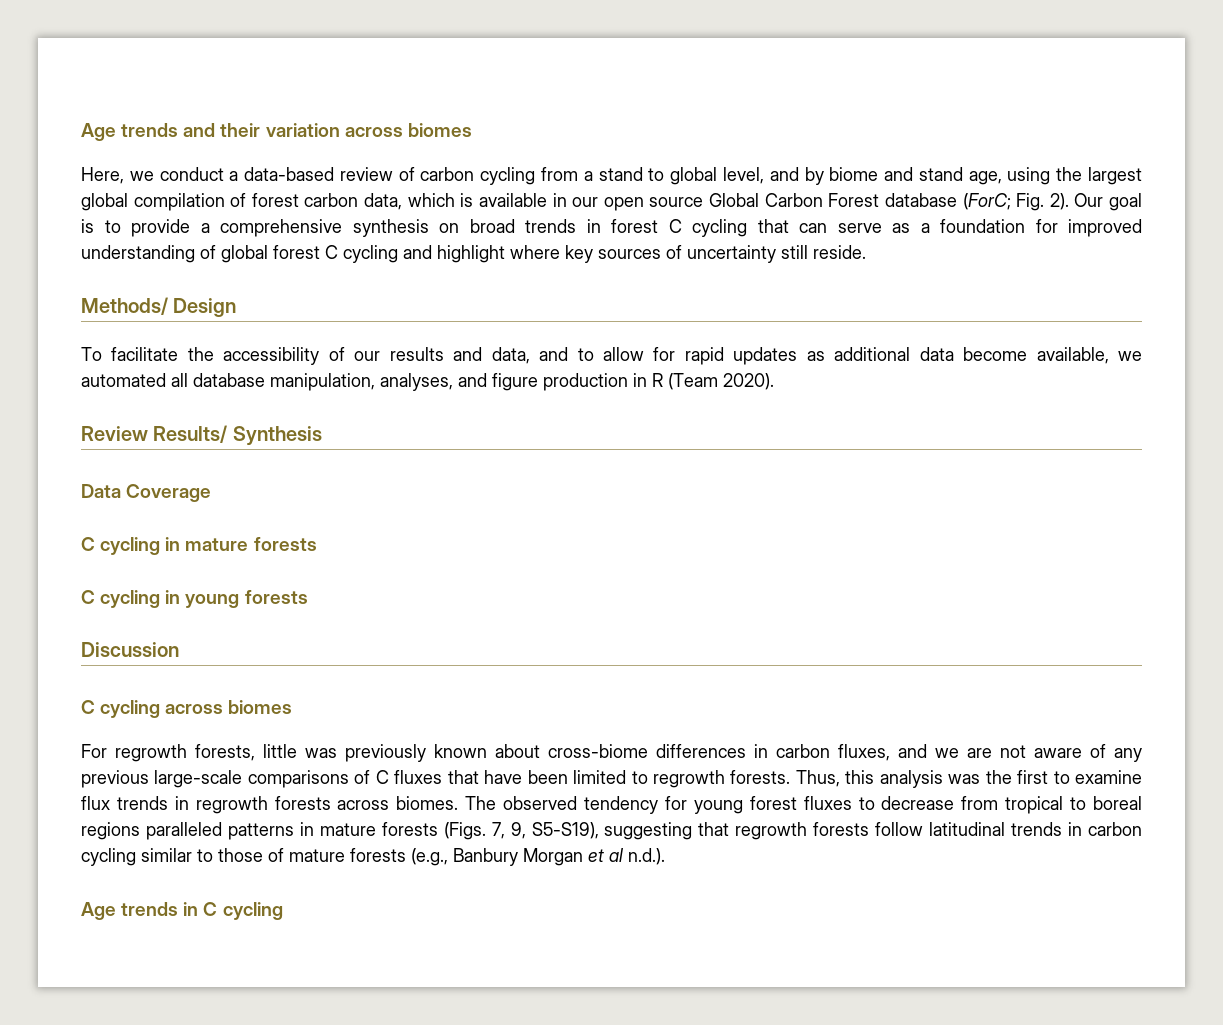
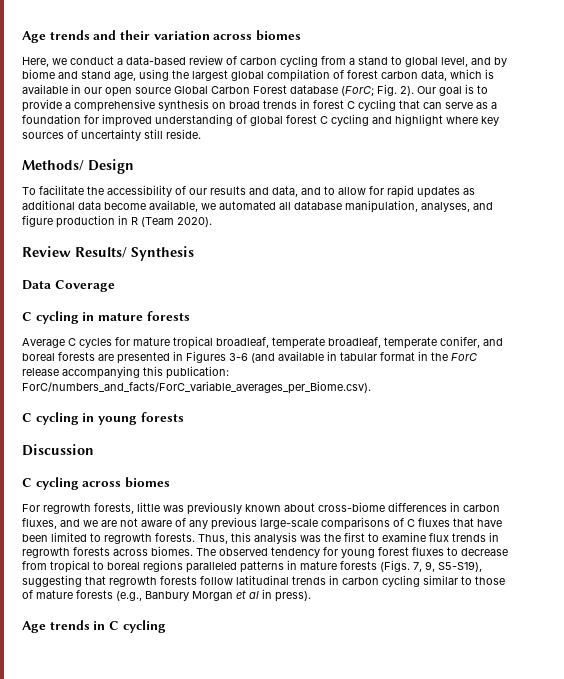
+ Average C cycles for mature tropical broadleaf, temperate broadleaf, temperate conifer, and boreal forests are presented in Figures 3-6 (and available in tabular format in the ForC release accompanying this publication: ForC/numbers_and_facts/ForC_variable_averages_per_Biome.csv).
- The observed tendency for young forest fluxes to decrease from tropical to boreal regions paralleled patterns in mature forests (Figs. 7, 9, S5-S19), suggesting that regrowth forests follow latitudinal trends in carbon cycling similar to those of mature forests (e.g., Banbury Morgan et al n.d.).
+ The observed tendency for young forest fluxes to decrease from tropical to boreal regions paralleled patterns in mature forests (Figs. 7, 9, S5-S19), suggesting that regrowth forests follow latitudinal trends in carbon cycling similar to those of mature forests (e.g., Banbury Morgan et al in press).

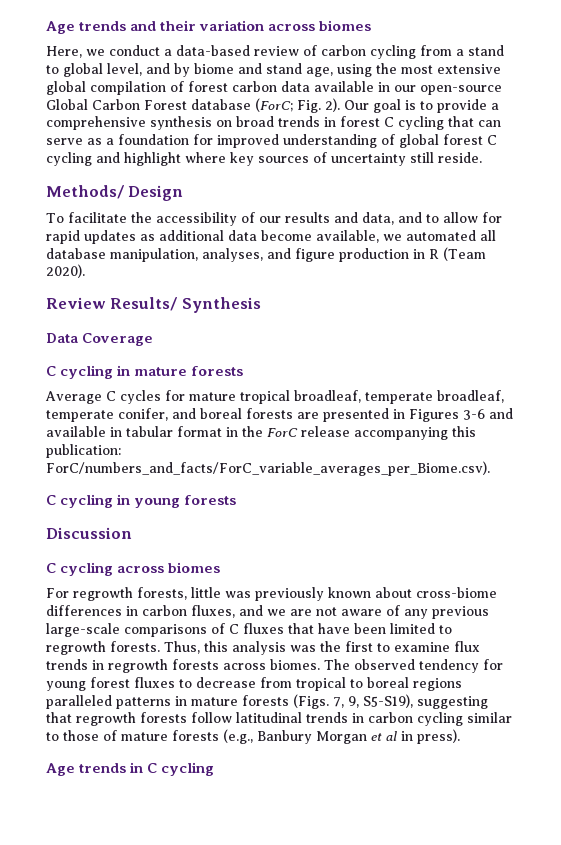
- Here, we conduct a data-based review of carbon cycling from a stand to global level, and by biome and stand age, using the largest global compilation of forest carbon data, which is available in our open source Global Carbon Forest database (ForC; Fig. 2).
+ Here, we conduct a data-based review of carbon cycling from a stand to global level, and by biome and stand age, using the most extensive global compilation of forest carbon data available in our open-source Global Carbon Forest database (ForC; Fig. 2).
- Average C cycles for mature tropical broadleaf, temperate broadleaf, temperate conifer, and boreal forests are presented in Figures 3-6 (and available in tabular format in the ForC release accompanying this publication: ForC/numbers_and_facts/ForC_variable_averages_per_Biome.csv).
+ Average C cycles for mature tropical broadleaf, temperate broadleaf, temperate conifer, and boreal forests are presented in Figures 3-6 and available in tabular format in the ForC release accompanying this publication: ForC/numbers_and_facts/ForC_variable_averages_per_Biome.csv).

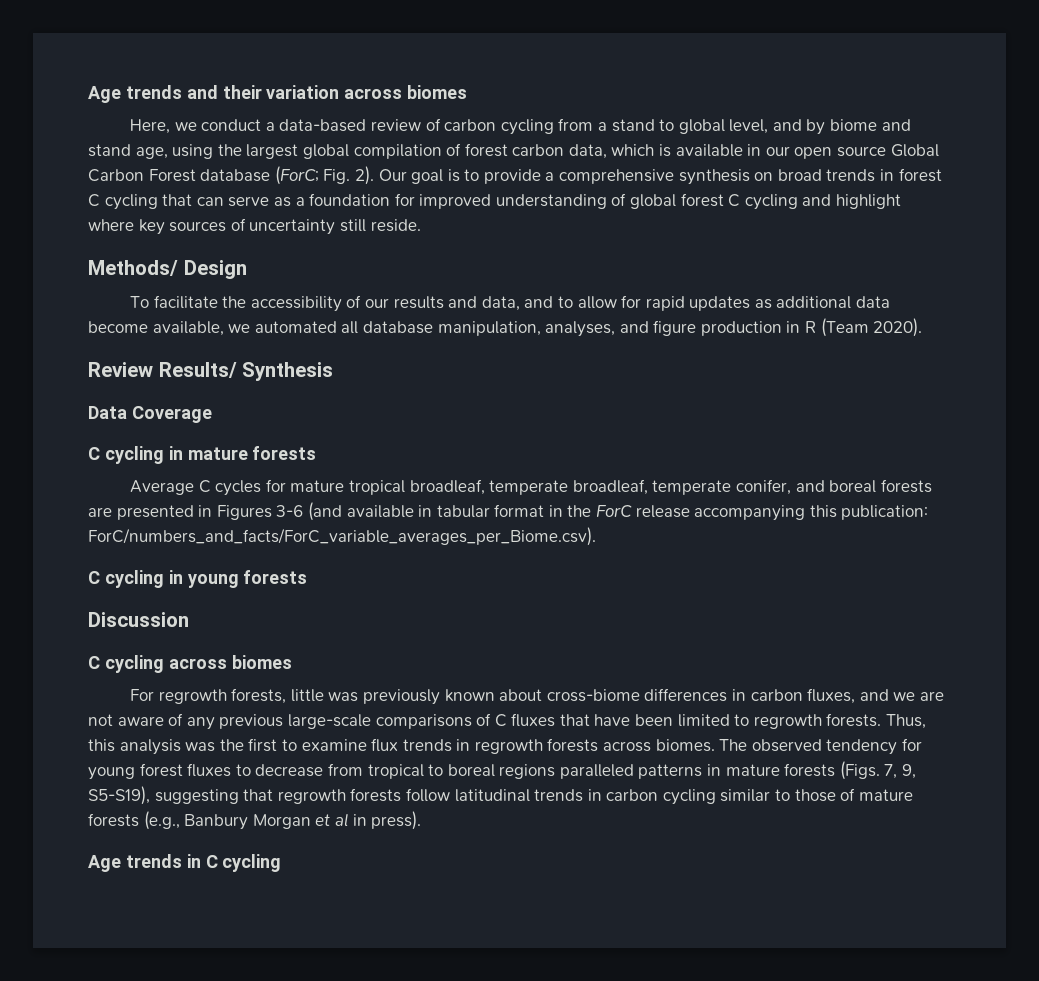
- Here, we conduct a data-based review of carbon cycling from a stand to global level, and by biome and stand age, using the most extensive global compilation of forest carbon data available in our open-source Global Carbon Forest database (ForC; Fig. 2).
+ Here, we conduct a data-based review of carbon cycling from a stand to global level, and by biome and stand age, using the largest global compilation of forest carbon data, which is available in our open source Global Carbon Forest database (ForC; Fig. 2).
- Average C cycles for mature tropical broadleaf, temperate broadleaf, temperate conifer, and boreal forests are presented in Figures 3-6 and available in tabular format in the ForC release accompanying this publication: ForC/numbers_and_facts/ForC_variable_averages_per_Biome.csv).
+ Average C cycles for mature tropical broadleaf, temperate broadleaf, temperate conifer, and boreal forests are presented in Figures 3-6 (and available in tabular format in the ForC release accompanying this publication: ForC/numbers_and_facts/ForC_variable_averages_per_Biome.csv).

